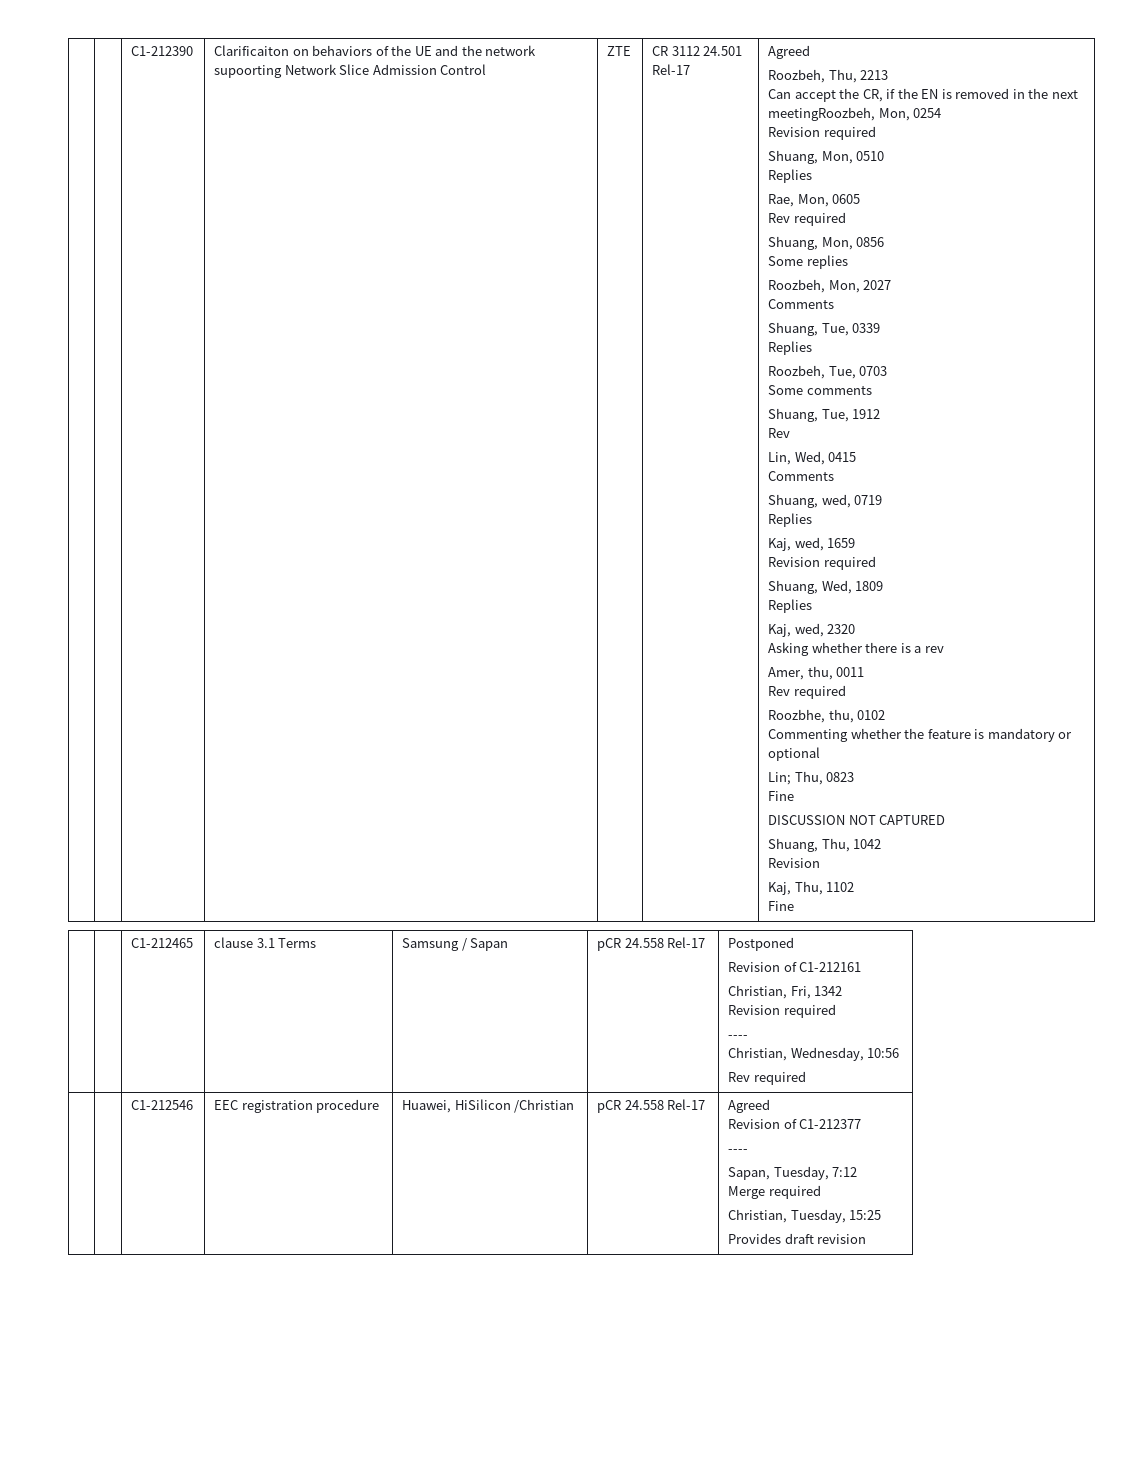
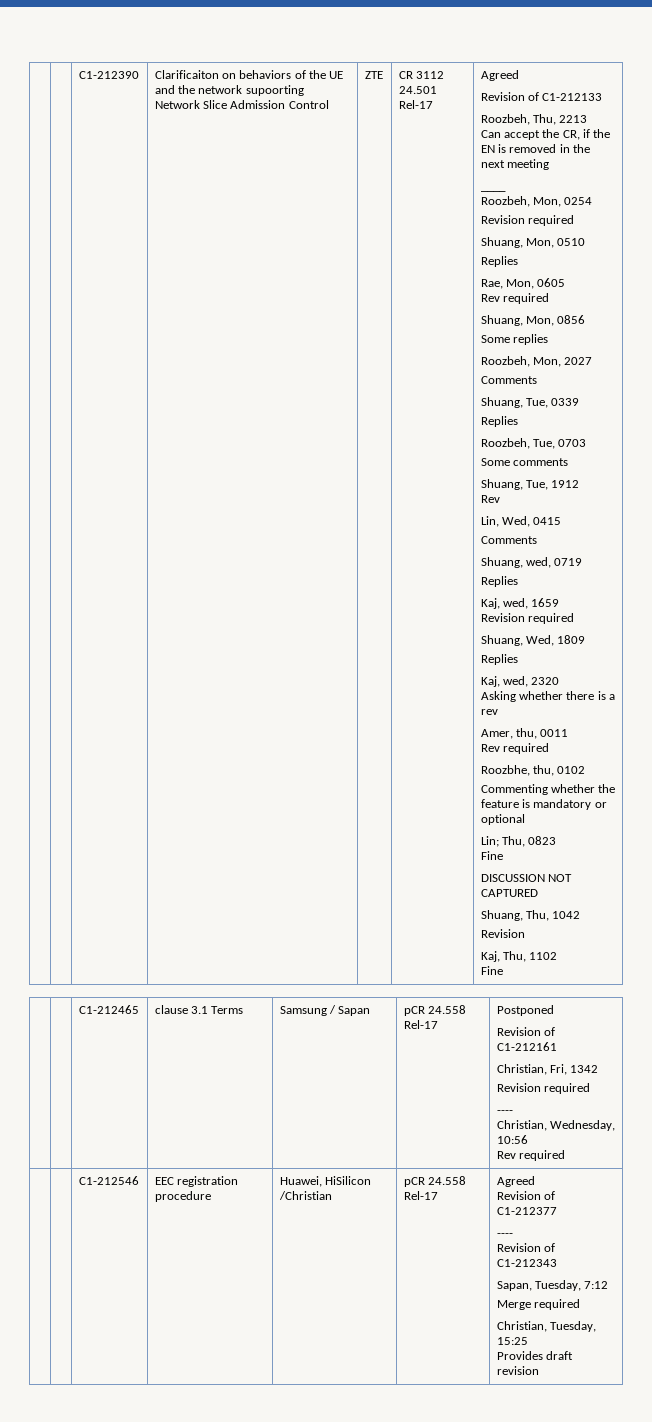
+ Revision of C1-212133
- Can accept the CR, if the EN is removed in the next meetingRoozbeh, Mon, 0254
+ Can accept the CR, if the EN is removed in the next meeting
+ ____
+ Roozbeh, Mon, 0254
  | | C1-212546 | EEC registration procedure | Huawei, HiSilicon /Christian | pCR 24.558 Rel-17 | Agreed
  Revision of C1-212377
  ----
+ Revision of C1-212343

